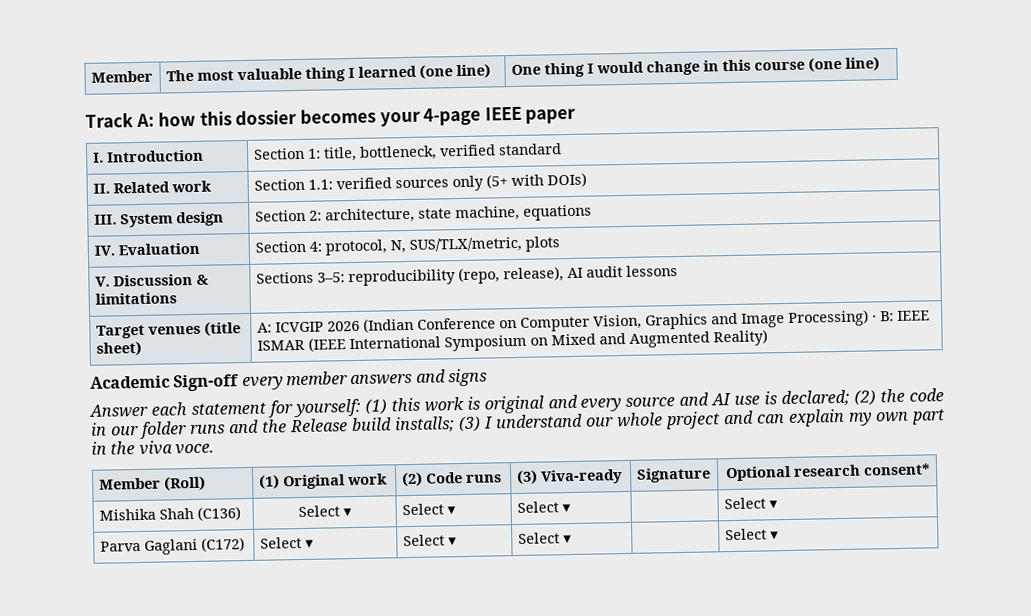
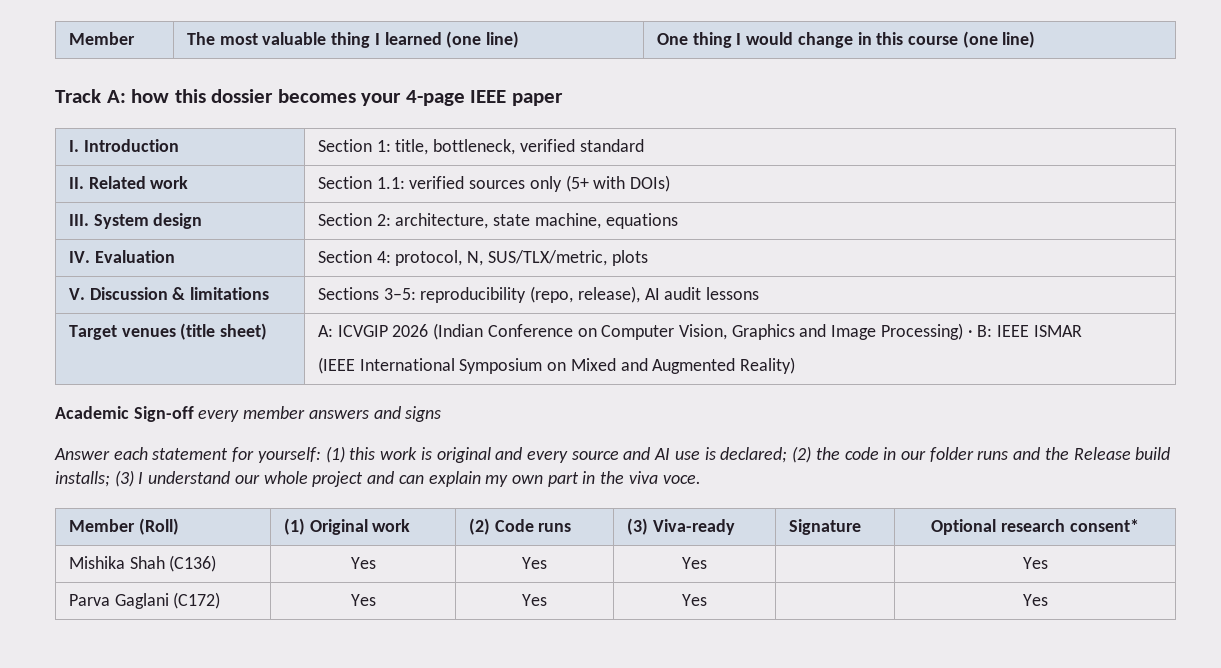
- Target venues (title sheet) | A: ICVGIP 2026 (Indian Conference on Computer Vision, Graphics and Image Processing) · B: IEEE ISMAR (IEEE International Symposium on Mixed and Augmented Reality)
+ Target venues (title sheet) | A: ICVGIP 2026 (Indian Conference on Computer Vision, Graphics and Image Processing) · B: IEEE ISMAR
+ (IEEE International Symposium on Mixed and Augmented Reality)
- Mishika Shah (C136) | Select ▾ | Select ▾ | Select ▾ | | Select ▾
- Parva Gaglani (C172) | Select ▾ | Select ▾ | Select ▾ | | Select ▾
+ Mishika Shah (C136) | Yes | Yes | Yes | | Yes
+ Parva Gaglani (C172) | Yes | Yes | Yes | | Yes

